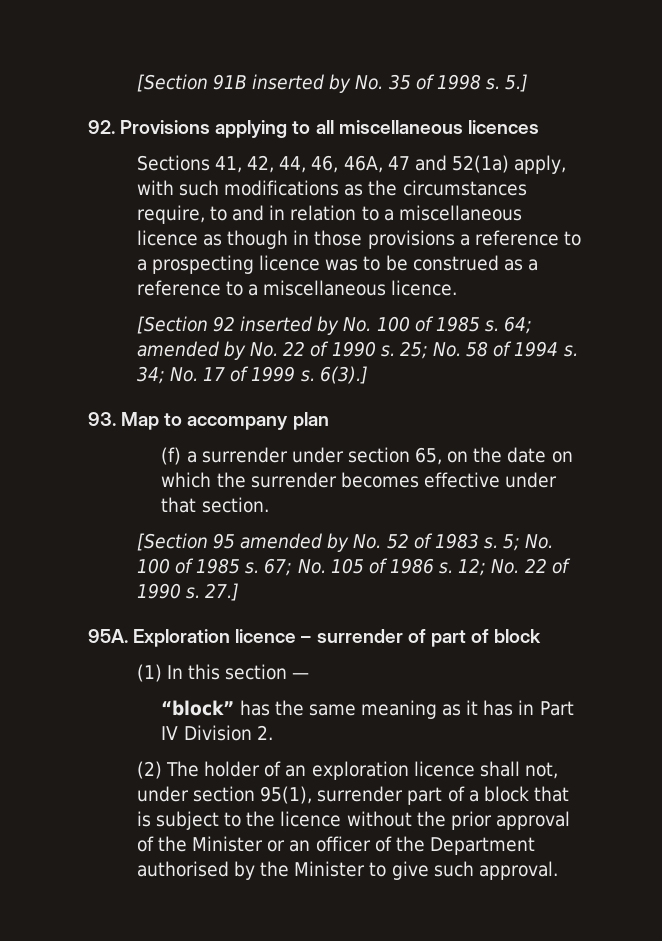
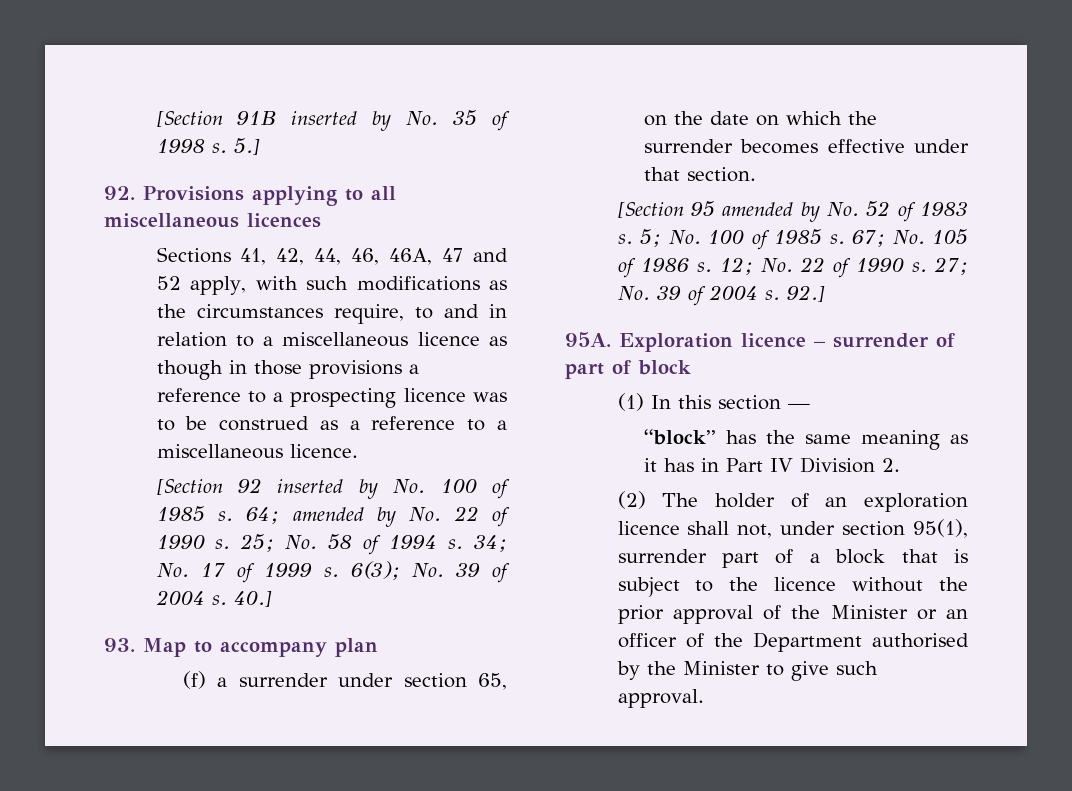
- Sections 41, 42, 44, 46, 46A, 47 and 52(1a) apply, with such modifications as the circumstances require, to and in relation to a miscellaneous licence as though in those provisions a reference to a prospecting licence was to be construed as a reference to a miscellaneous licence.
+ Sections 41, 42, 44, 46, 46A, 47 and 52 apply, with such modifications as the circumstances require, to and in relation to a miscellaneous licence as though in those provisions a reference to a prospecting licence was to be construed as a reference to a miscellaneous licence.
- 6(3).]
+ 6(3); No. 39 of 2004 s. 40.]
- 27.]
+ 27; No. 39 of 2004 s. 92.]

